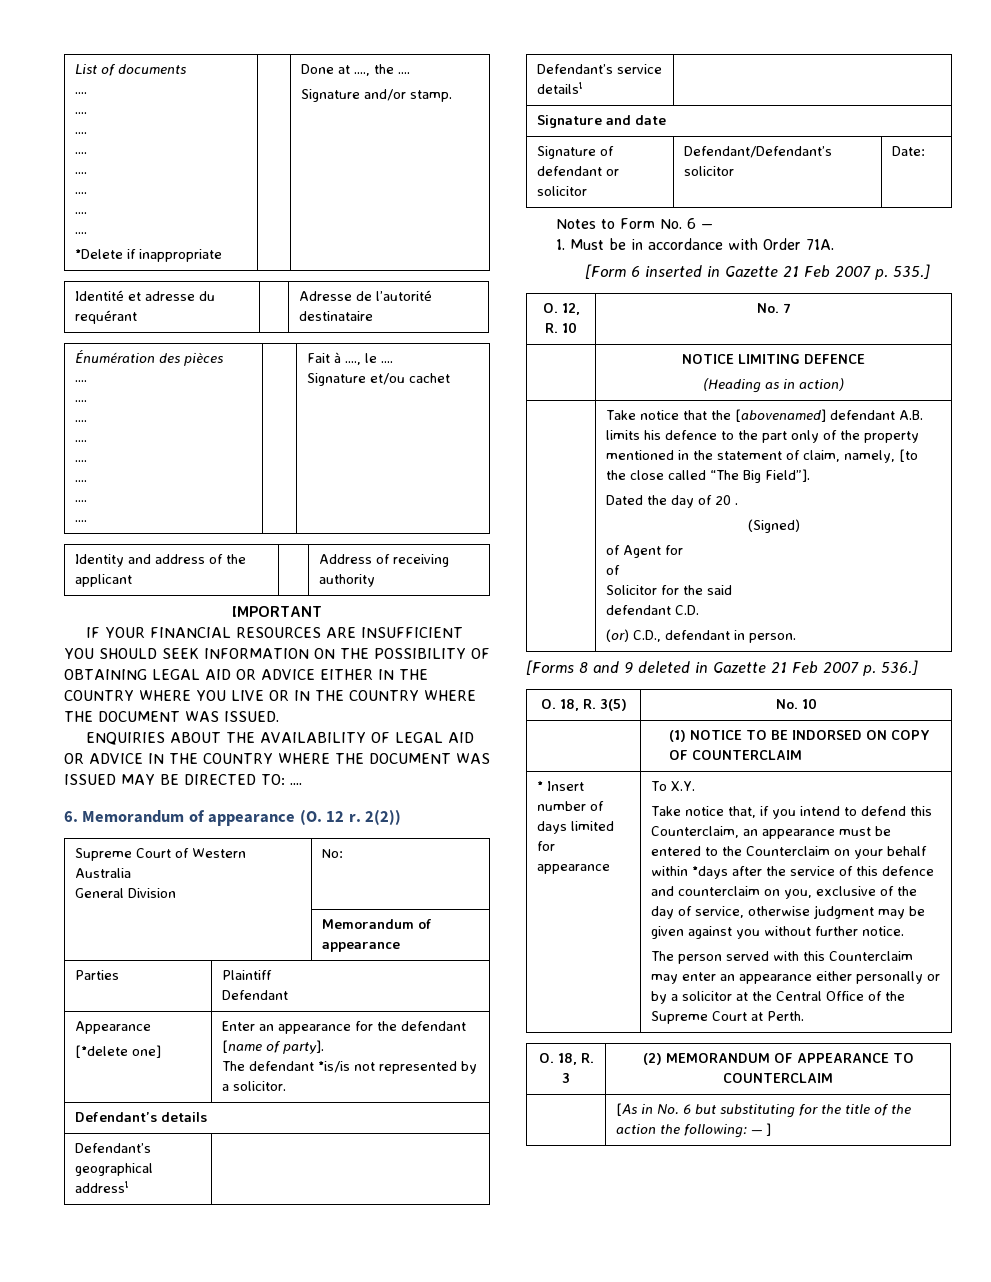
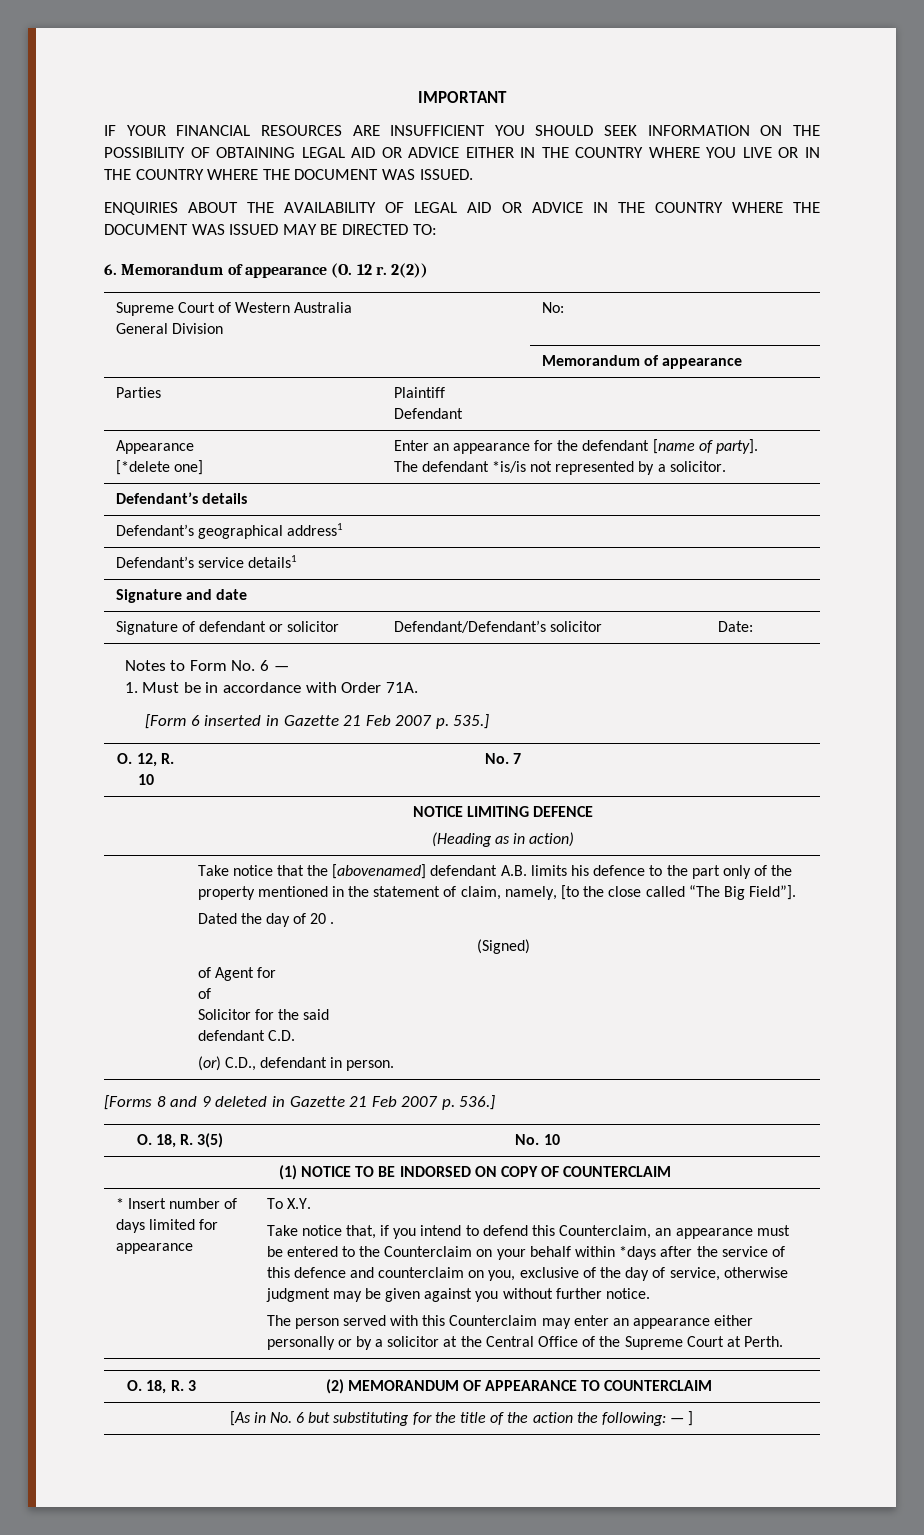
- List of documents
- ....
- ....
- ....
- ....
- ....
- ....
- ....
- ....
- *Delete if inappropriate | | Done at ...., the ....
- Signature and/or stamp.
- Identité et adresse du requérant | | Adresse de l’autorité destinataire
- Énumération des pièces
- ....
- ....
- ....
- ....
- ....
- ....
- ....
- .... | | Fait à ...., le ....
- Signature et/ou cachet
- Identity and address of the applicant | | Address of receiving authority
- ENQUIRIES ABOUT THE AVAILABILITY OF LEGAL AID OR ADVICE IN THE COUNTRY WHERE THE DOCUMENT WAS ISSUED MAY BE DIRECTED TO: ....
+ ENQUIRIES ABOUT THE AVAILABILITY OF LEGAL AID OR ADVICE IN THE COUNTRY WHERE THE DOCUMENT WAS ISSUED MAY BE DIRECTED TO:

